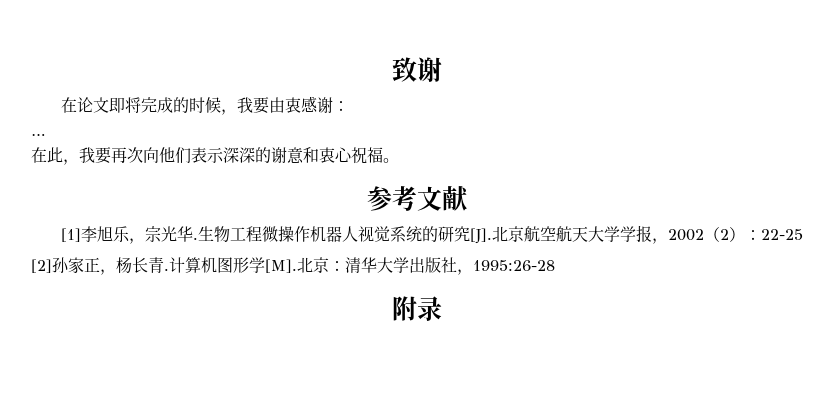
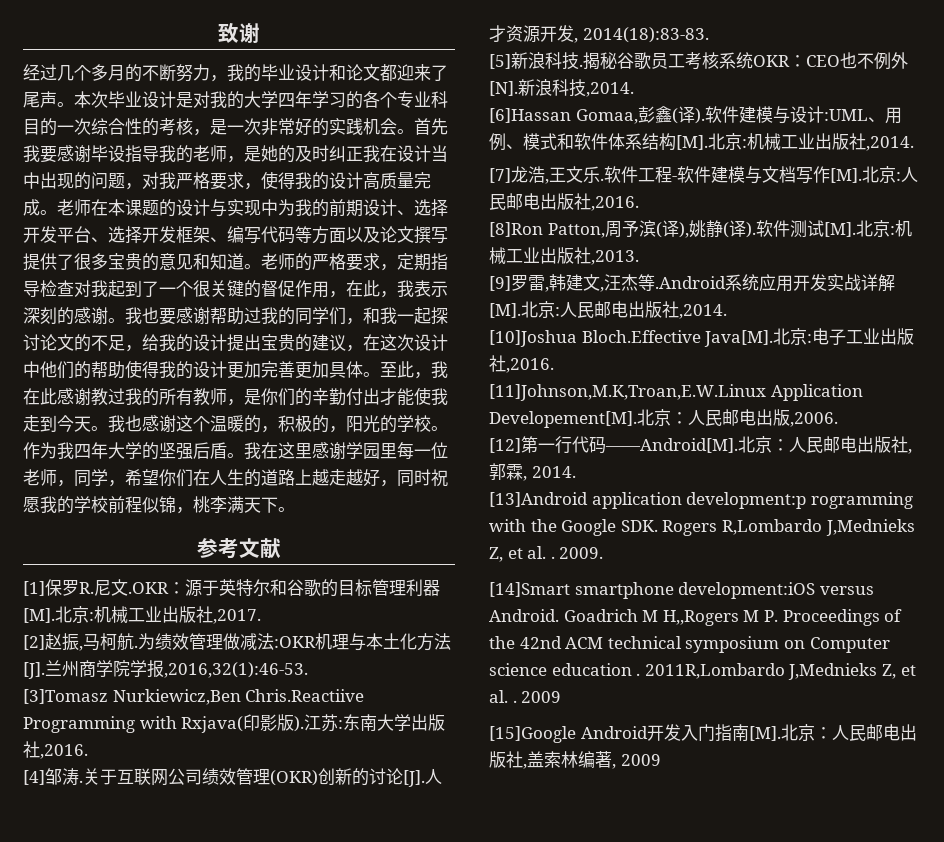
- 在论文即将完成的时候，我要由衷感谢：
- …
- 在此，我要再次向他们表示深深的谢意和衷心祝福。
+ 经过几个多月的不断努力，我的毕业设计和论文都迎来了尾声。本次毕业设计是对我的大学四年学习的各个专业科目的一次综合性的考核，是一次非常好的实践机会。首先我要感谢毕设指导我的老师，是她的及时纠正我在设计当中出现的问题，对我严格要求，使得我的设计高质量完成。老师在本课题的设计与实现中为我的前期设计、选择开发平台、选择开发框架、编写代码等方面以及论文撰写提供了很多宝贵的意见和知道。老师的严格要求，定期指导检查对我起到了一个很关键的督促作用，在此，我表示深刻的感谢。我也要感谢帮助过我的同学们，和我一起探讨论文的不足，给我的设计提出宝贵的建议，在这次设计中他们的帮助使得我的设计更加完善更加具体。至此，我在此感谢教过我的所有教师，是你们的辛勤付出才能使我走到今天。我也感谢这个温暖的，积极的，阳光的学校。作为我四年大学的坚强后盾。我在这里感谢学园里每一位老师，同学，希望你们在人生的道路上越走越好，同时祝愿我的学校前程似锦，桃李满天下。
  参考文献
- [1]李旭乐，宗光华.生物工程微操作机器人视觉系统的研究[J].北京航空航天大学学报，2002（2）：22-25
- [2]孙家正，杨长青.计算机图形学[M].北京：清华大学出版社，1995:26-28
- 附录
+ [1]保罗R.尼文.OKR：源于英特尔和谷歌的目标管理利器[M].北京:机械工业出版社,2017.
+ [2]赵振,马柯航.为绩效管理做减法:OKR机理与本土化方法[J].兰州商学院学报,2016,32(1):46-53.
+ [3]Tomasz Nurkiewicz,Ben Chris.Reactiive Programming with Rxjava(印影版).江苏:东南大学出版社,2016.
+ [4]邹涛.关于互联网公司绩效管理(OKR)创新的讨论[J].人才资源开发, 2014(18):83-83.
+ [5]新浪科技.揭秘谷歌员工考核系统OKR：CEO也不例外[N].新浪科技,2014.
+ [6]Hassan Gomaa,彭鑫(译).软件建模与设计:UML、用例、模式和软件体系结构[M].北京:机械工业出版社,2014.
+ [7]龙浩,王文乐.软件工程-软件建模与文档写作[M].北京:人民邮电出版社,2016.
+ [8]Ron Patton,周予滨(译),姚静(译).软件测试[M].北京:机械工业出版社,2013.
+ [9]罗雷,韩建文,汪杰等.Android系统应用开发实战详解[M].北京:人民邮电出版社,2014.
+ [10]Joshua Bloch.Effective Java[M].北京:电子工业出版社,2016.
+ [11]Johnson,M.K,Troan,E.W.Linux Application Developement[M].北京：人民邮电出版,2006.
+ [12]第一行代码——Android[M].北京：人民邮电出版社,郭霖, 2014.
+ [13]Android application development:p rogramming with the Google SDK. Rogers R,Lombardo J,Mednieks Z, et al. . 2009.
+ [14]Smart smartphone development:iOS versus Android. Goadrich M H,,Rogers M P. Proceedings of the 42nd ACM technical symposium on Computer science education . 2011R,Lombardo J,Mednieks Z, et al. . 2009
+ [15]Google Android开发入门指南[M].北京：人民邮电出版社,盖索林编著, 2009

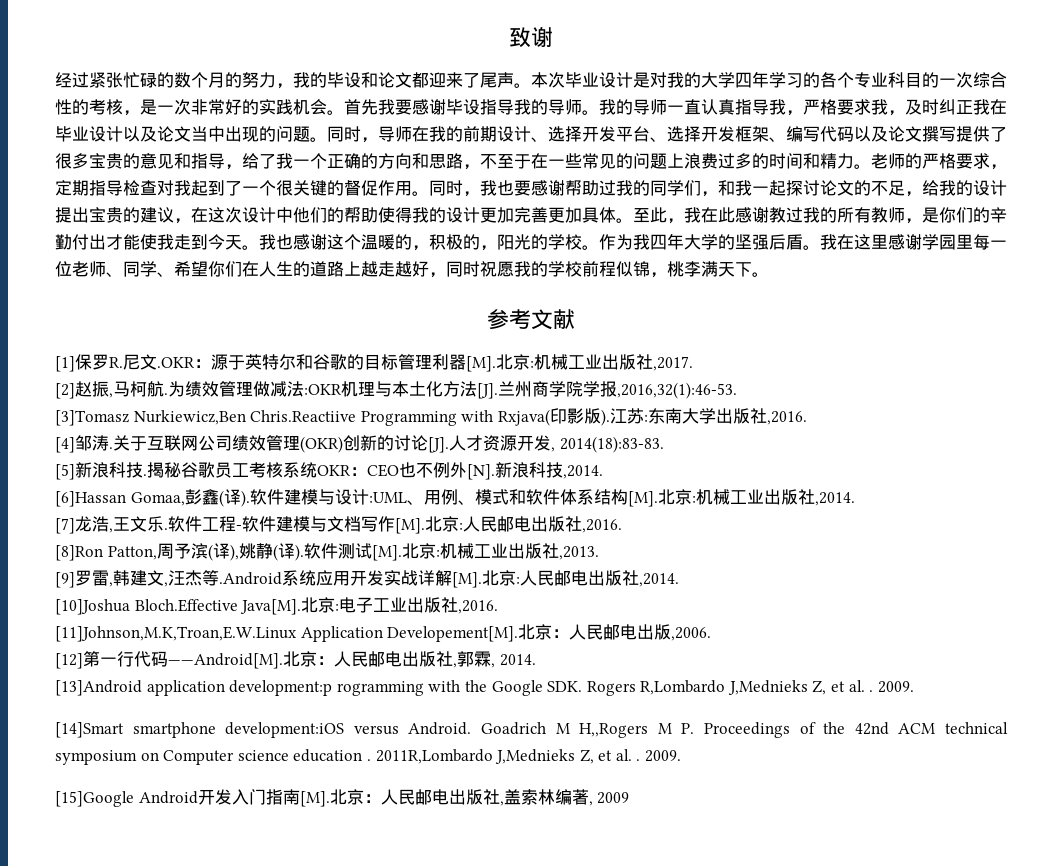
- 经过几个多月的不断努力，我的毕业设计和论文都迎来了尾声。
+ 经过紧张忙碌的数个月的努力，我的毕设和论文都迎来了尾声。
- 首先我要感谢毕设指导我的老师，是她的及时纠正我在设计当中出现的问题，对我严格要求，使得我的设计高质量完成。老师在本课题的设计与实现中为我的前期设计、选择开发平台、选择开发框架、编写代码等方面以及论文撰写提供了很多宝贵的意见和知道。
+ 首先我要感谢毕设指导我的导师。我的导师一直认真指导我，严格要求我，及时纠正我在毕业设计以及论文当中出现的问题。同时，导师在我的前期设计、选择开发平台、选择开发框架、编写代码以及论文撰写提供了很多宝贵的意见和指导，给了我一个正确的方向和思路，不至于在一些常见的问题上浪费过多的时间和精力。
- 老师的严格要求，定期指导检查对我起到了一个很关键的督促作用，在此，我表示深刻的感谢。我也要感谢帮助过我的同学们，和我一起探讨论文的不足，给我的设计提出宝贵的建议，在这次设计中他们的帮助使得我的设计更加完善更加具体。
+ 老师的严格要求，定期指导检查对我起到了一个很关键的督促作用。同时，我也要感谢帮助过我的同学们，和我一起探讨论文的不足，给我的设计提出宝贵的建议，在这次设计中他们的帮助使得我的设计更加完善更加具体。
- 我在这里感谢学园里每一位老师，同学，希望你们在人生的道路上越走越好，同时祝愿我的学校前程似锦，桃李满天下。
+ 我在这里感谢学园里每一位老师、同学、希望你们在人生的道路上越走越好，同时祝愿我的学校前程似锦，桃李满天下。
- 2011R,Lombardo J,Mednieks Z, et al. . 2009
+ 2011R,Lombardo J,Mednieks Z, et al. . 2009.

